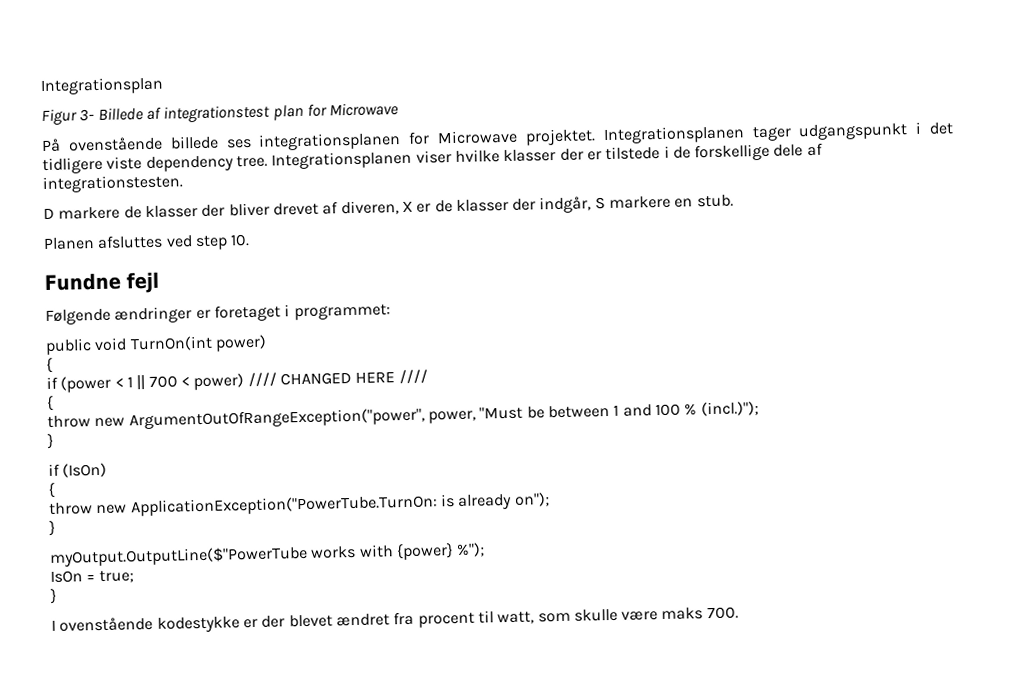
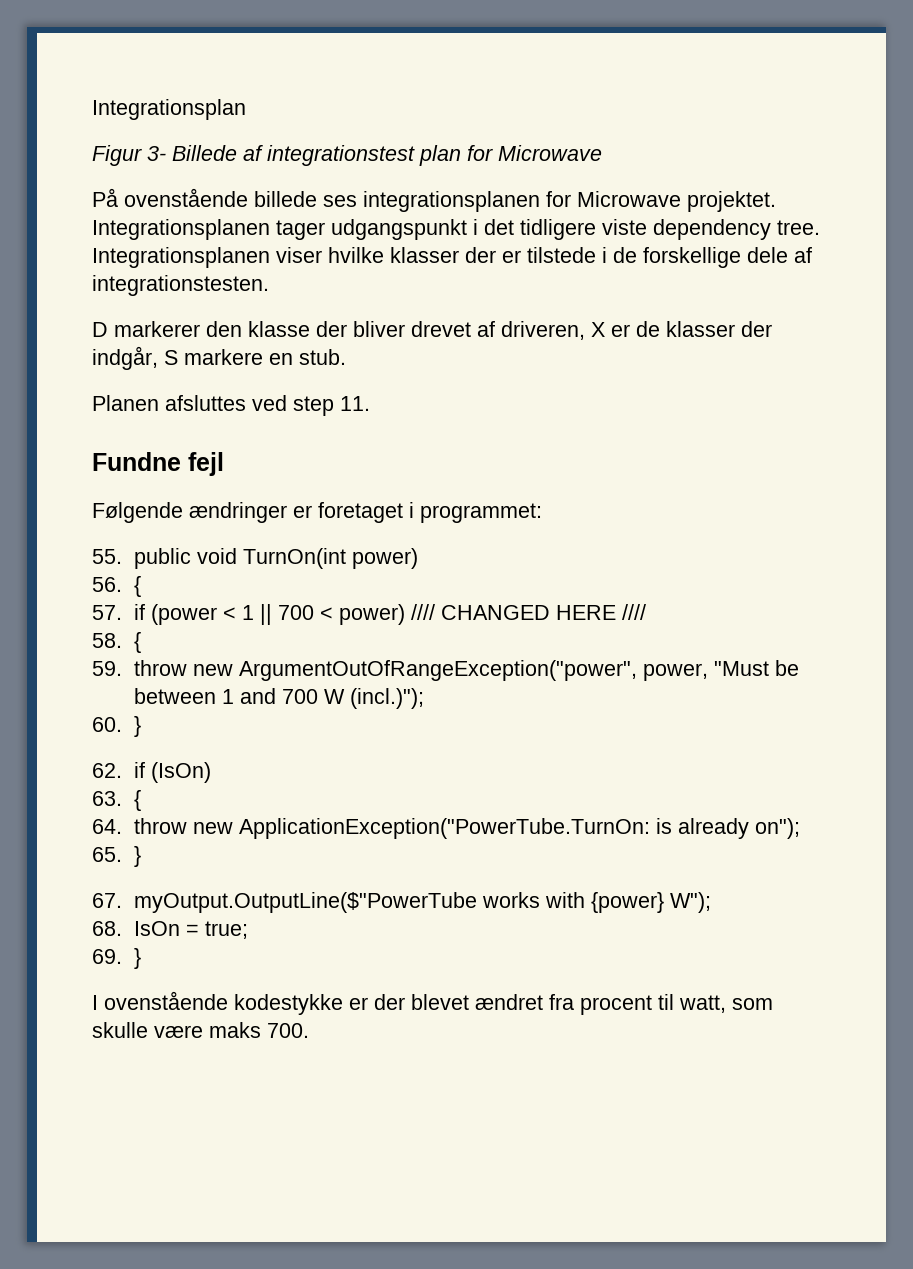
- D markere de klasser der bliver drevet af diveren, X er de klasser der indgår, S markere en stub.
+ D markerer den klasse der bliver drevet af driveren, X er de klasser der indgår, S markere en stub.
- Planen afsluttes ved step 10.
+ Planen afsluttes ved step 11.
- public void TurnOn(int power)
- {
- if (power < 1 || 700 < power) //// CHANGED HERE ////
- {
- throw new ArgumentOutOfRangeException("power", power, "Must be between 1 and 100 % (incl.)");
- }
- if (IsOn)
- {
- throw new ApplicationException("PowerTube.TurnOn: is already on");
- }
- myOutput.OutputLine($"PowerTube works with {power} %");
- IsOn = true;
- }
+ 55. public void TurnOn(int power)
+ 56. {
+ 57. if (power < 1 || 700 < power) //// CHANGED HERE ////
+ 58. {
+ 59. throw new ArgumentOutOfRangeException("power", power, "Must be between 1 and 700 W (incl.)");
+ 60. }
+ 62. if (IsOn)
+ 63. {
+ 64. throw new ApplicationException("PowerTube.TurnOn: is already on");
+ 65. }
+ 67. myOutput.OutputLine($"PowerTube works with {power} W");
+ 68. IsOn = true;
+ 69. }

